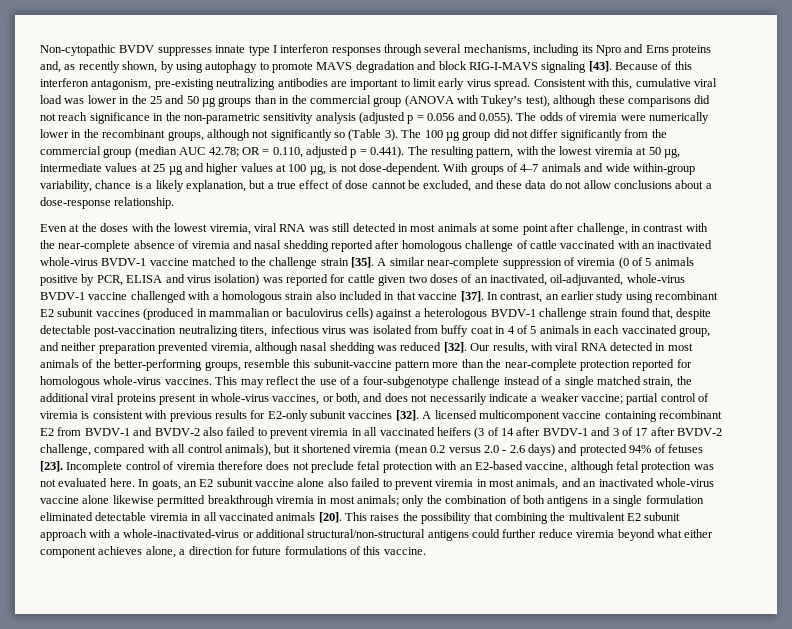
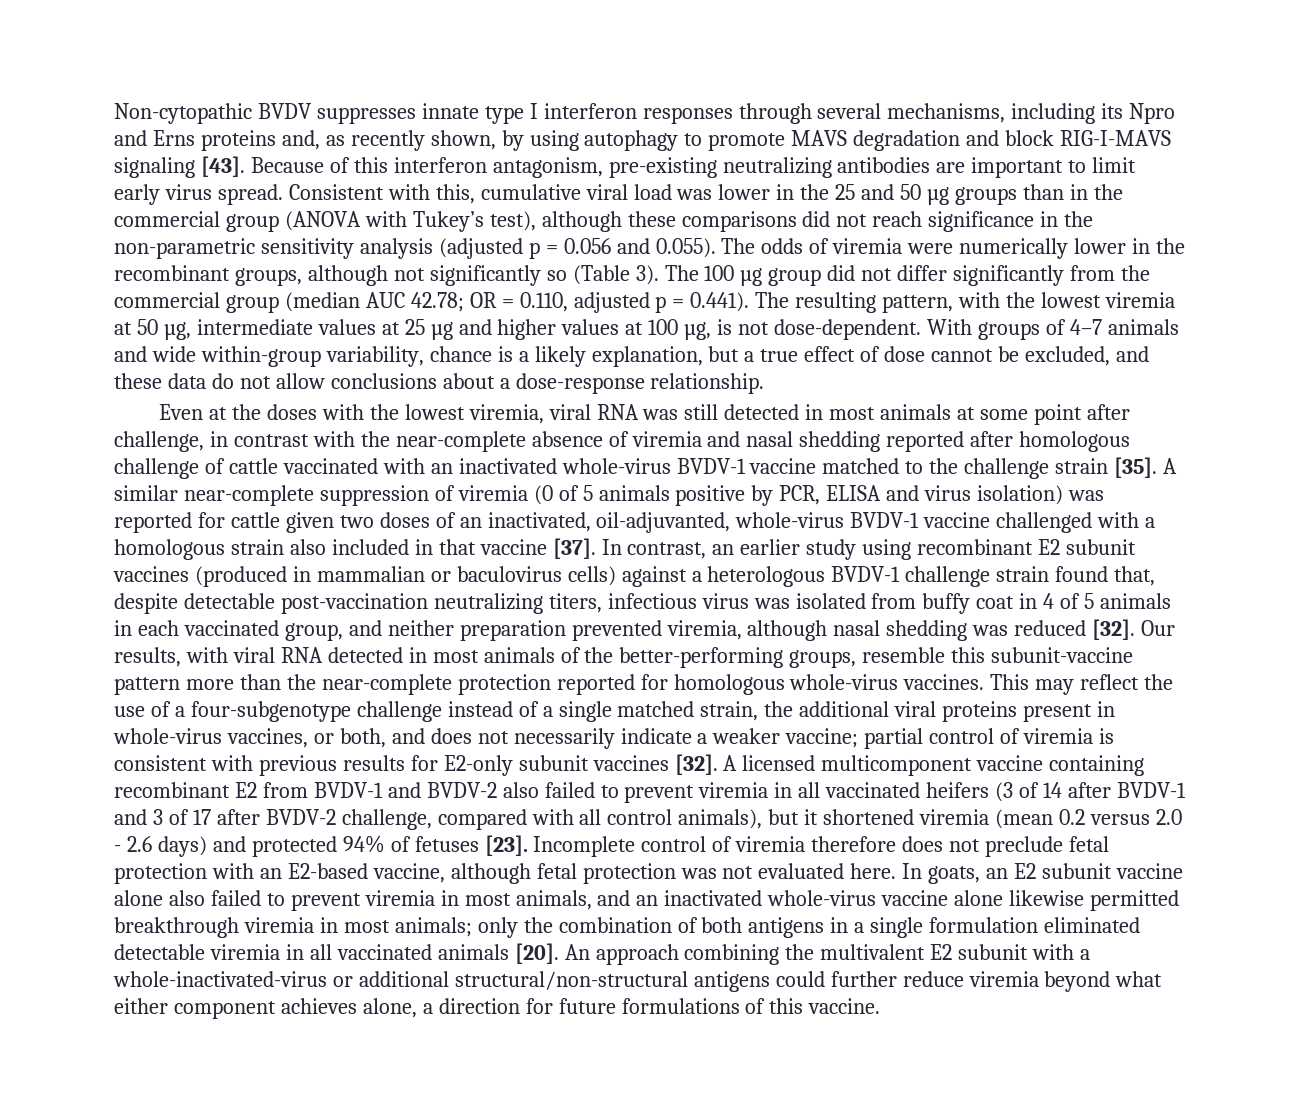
- This raises the possibility that combining the multivalent E2 subunit approach with a whole-inactivated-virus or additional structural/non-structural antigens could further reduce viremia beyond what either component achieves alone, a direction for future formulations of this vaccine.
+ An approach combining the multivalent E2 subunit with a whole-inactivated-virus or additional structural/non-structural antigens could further reduce viremia beyond what either component achieves alone, a direction for future formulations of this vaccine.

